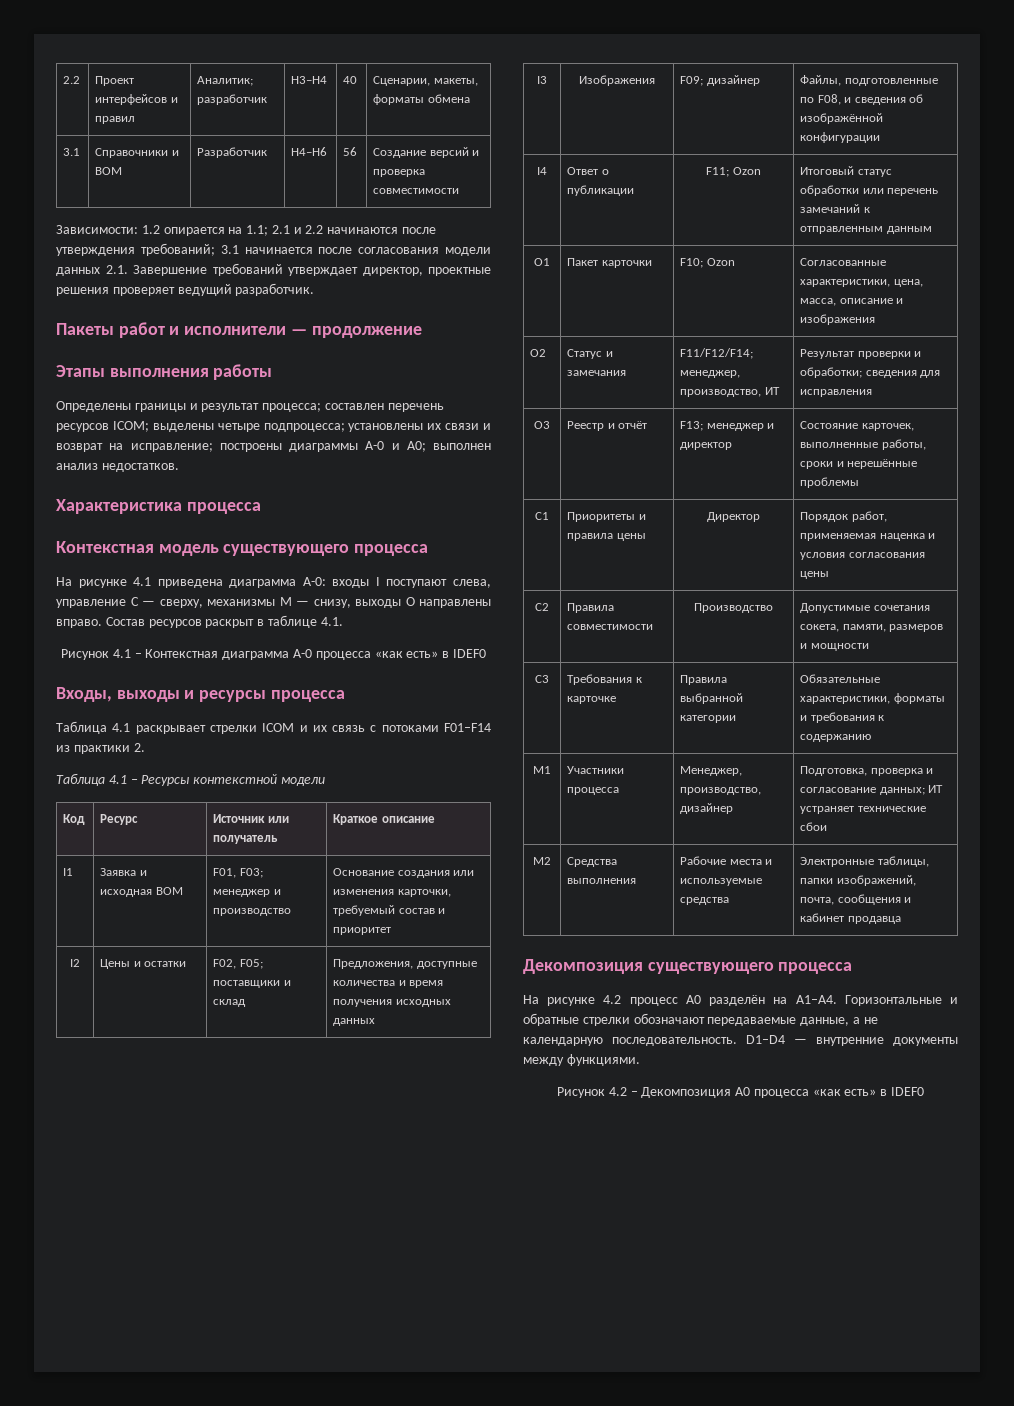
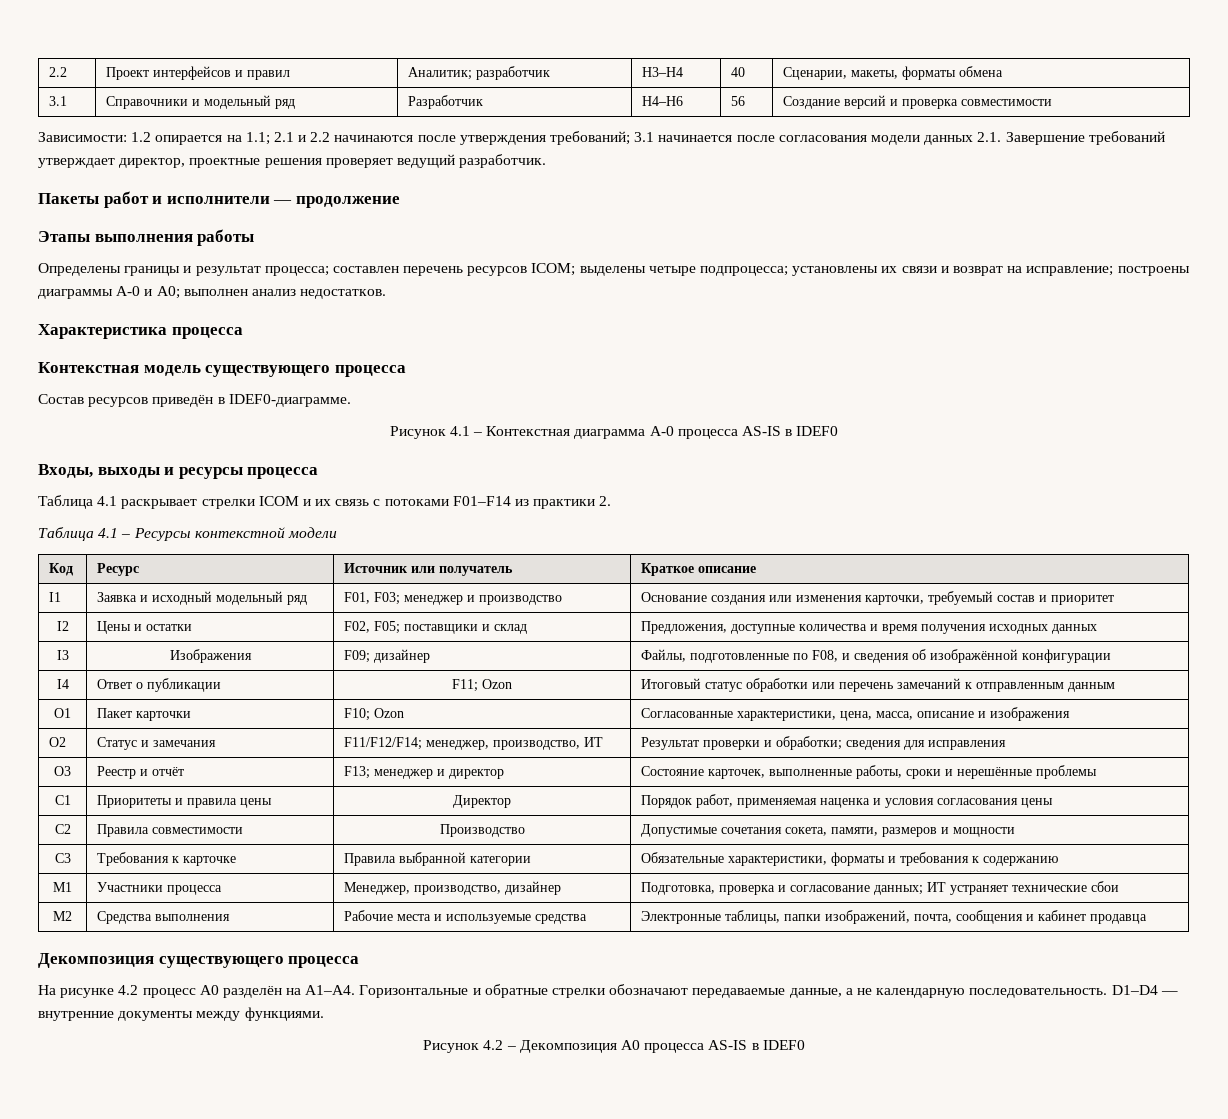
- 3.1 | Справочники и BOM | Разработчик | Н4–Н6 | 56 | Создание версий и проверка совместимости
+ 3.1 | Справочники и модельный ряд | Разработчик | Н4–Н6 | 56 | Создание версий и проверка совместимости
- На рисунке 4.1 приведена диаграмма A-0: входы I поступают слева, управление C — сверху, механизмы M — снизу, выходы O направлены вправо. Состав ресурсов раскрыт в таблице 4.1.
+ Состав ресурсов приведён в IDEF0-диаграмме.
- Рисунок 4.1 – Контекстная диаграмма A-0 процесса «как есть» в IDEF0
+ Рисунок 4.1 – Контекстная диаграмма A-0 процесса AS-IS в IDEF0
- I1 | Заявка и исходная BOM | F01, F03; менеджер и производство | Основание создания или изменения карточки, требуемый состав и приоритет
+ I1 | Заявка и исходный модельный ряд | F01, F03; менеджер и производство | Основание создания или изменения карточки, требуемый состав и приоритет
- Рисунок 4.2 – Декомпозиция A0 процесса «как есть» в IDEF0
+ Рисунок 4.2 – Декомпозиция A0 процесса AS-IS в IDEF0

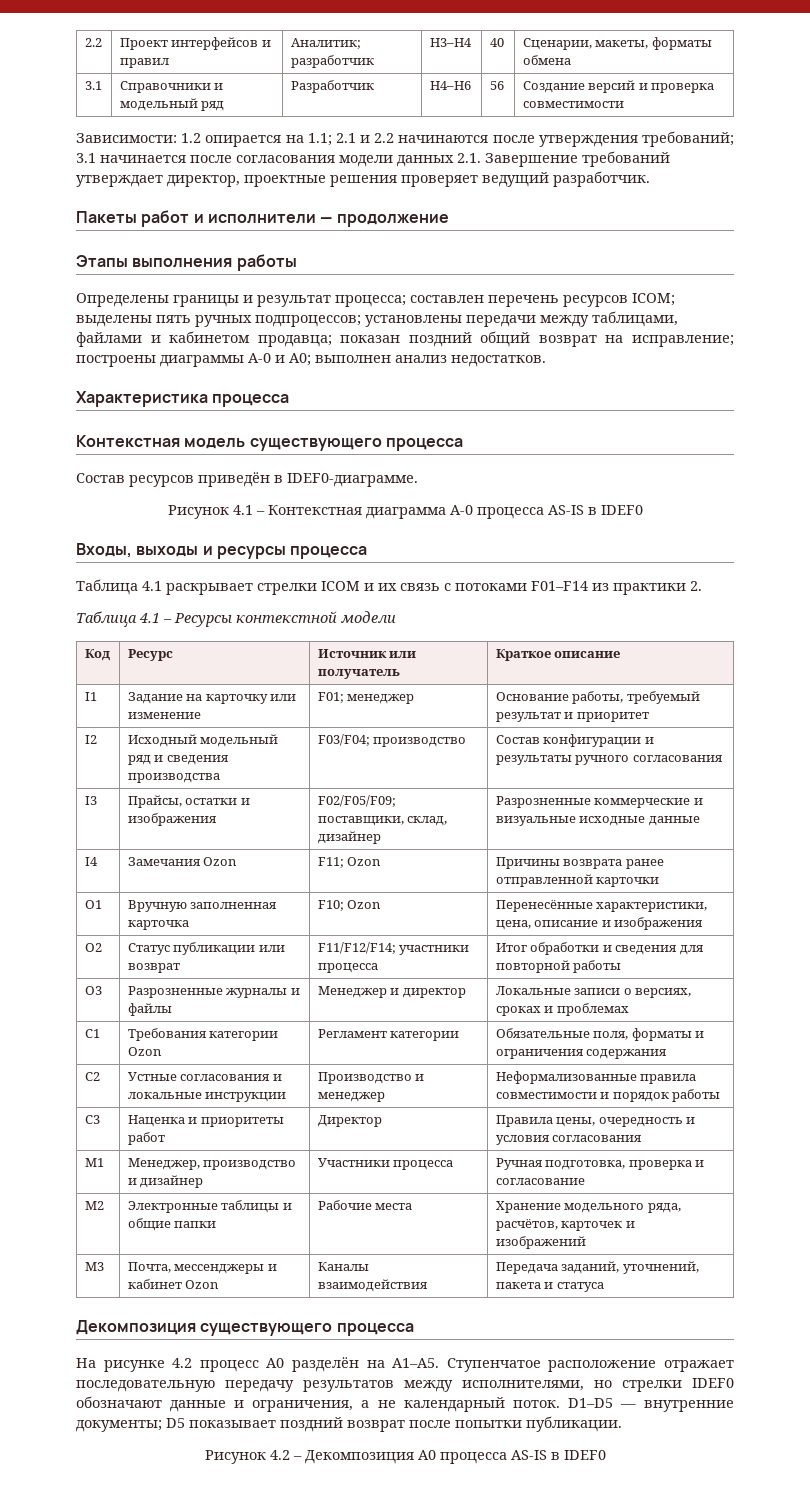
- Определены границы и результат процесса; составлен перечень ресурсов ICOM; выделены четыре подпроцесса; установлены их связи и возврат на исправление; построены диаграммы A-0 и A0; выполнен анализ недостатков.
+ Определены границы и результат процесса; составлен перечень ресурсов ICOM; выделены пять ручных подпроцессов; установлены передачи между таблицами, файлами и кабинетом продавца; показан поздний общий возврат на исправление; построены диаграммы A-0 и A0; выполнен анализ недостатков.
- I1 | Заявка и исходный модельный ряд | F01, F03; менеджер и производство | Основание создания или изменения карточки, требуемый состав и приоритет
- I2 | Цены и остатки | F02, F05; поставщики и склад | Предложения, доступные количества и время получения исходных данных
- I3 | Изображения | F09; дизайнер | Файлы, подготовленные по F08, и сведения об изображённой конфигурации
- I4 | Ответ о публикации | F11; Ozon | Итоговый статус обработки или перечень замечаний к отправленным данным
- O1 | Пакет карточки | F10; Ozon | Согласованные характеристики, цена, масса, описание и изображения
+ I1 | Задание на карточку или изменение | F01; менеджер | Основание работы, требуемый результат и приоритет
+ I2 | Исходный модельный ряд и сведения производства | F03/F04; производство | Состав конфигурации и результаты ручного согласования
+ I3 | Прайсы, остатки и изображения | F02/F05/F09; поставщики, склад, дизайнер | Разрозненные коммерческие и визуальные исходные данные
+ I4 | Замечания Ozon | F11; Ozon | Причины возврата ранее отправленной карточки
+ O1 | Вручную заполненная карточка | F10; Ozon | Перенесённые характеристики, цена, описание и изображения
- O2 | Статус и замечания | F11/F12/F14; менеджер, производство, ИТ | Результат проверки и обработки; сведения для исправления
- O3 | Реестр и отчёт | F13; менеджер и директор | Состояние карточек, выполненные работы, сроки и нерешённые проблемы
- C1 | Приоритеты и правила цены | Директор | Порядок работ, применяемая наценка и условия согласования цены
- C2 | Правила совместимости | Производство | Допустимые сочетания сокета, памяти, размеров и мощности
- C3 | Требования к карточке | Правила выбранной категории | Обязательные характеристики, форматы и требования к содержанию
- M1 | Участники процесса | Менеджер, производство, дизайнер | Подготовка, проверка и согласование данных; ИТ устраняет технические сбои
- M2 | Средства выполнения | Рабочие места и используемые средства | Электронные таблицы, папки изображений, почта, сообщения и кабинет продавца
+ O2 | Статус публикации или возврат | F11/F12/F14; участники процесса | Итог обработки и сведения для повторной работы
+ O3 | Разрозненные журналы и файлы | Менеджер и директор | Локальные записи о версиях, сроках и проблемах
+ C1 | Требования категории Ozon | Регламент категории | Обязательные поля, форматы и ограничения содержания
+ C2 | Устные согласования и локальные инструкции | Производство и менеджер | Неформализованные правила совместимости и порядок работы
+ C3 | Наценка и приоритеты работ | Директор | Правила цены, очередность и условия согласования
+ M1 | Менеджер, производство и дизайнер | Участники процесса | Ручная подготовка, проверка и согласование
+ M2 | Электронные таблицы и общие папки | Рабочие места | Хранение модельного ряда, расчётов, карточек и изображений
+ M3 | Почта, мессенджеры и кабинет Ozon | Каналы взаимодействия | Передача заданий, уточнений, пакета и статуса
- На рисунке 4.2 процесс A0 разделён на A1–A4. Горизонтальные и обратные стрелки обозначают передаваемые данные, а не календарную последовательность. D1–D4 — внутренние документы между функциями.
+ На рисунке 4.2 процесс A0 разделён на A1–A5. Ступенчатое расположение отражает последовательную передачу результатов между исполнителями, но стрелки IDEF0 обозначают данные и ограничения, а не календарный поток. D1–D5 — внутренние документы; D5 показывает поздний возврат после попытки публикации.

